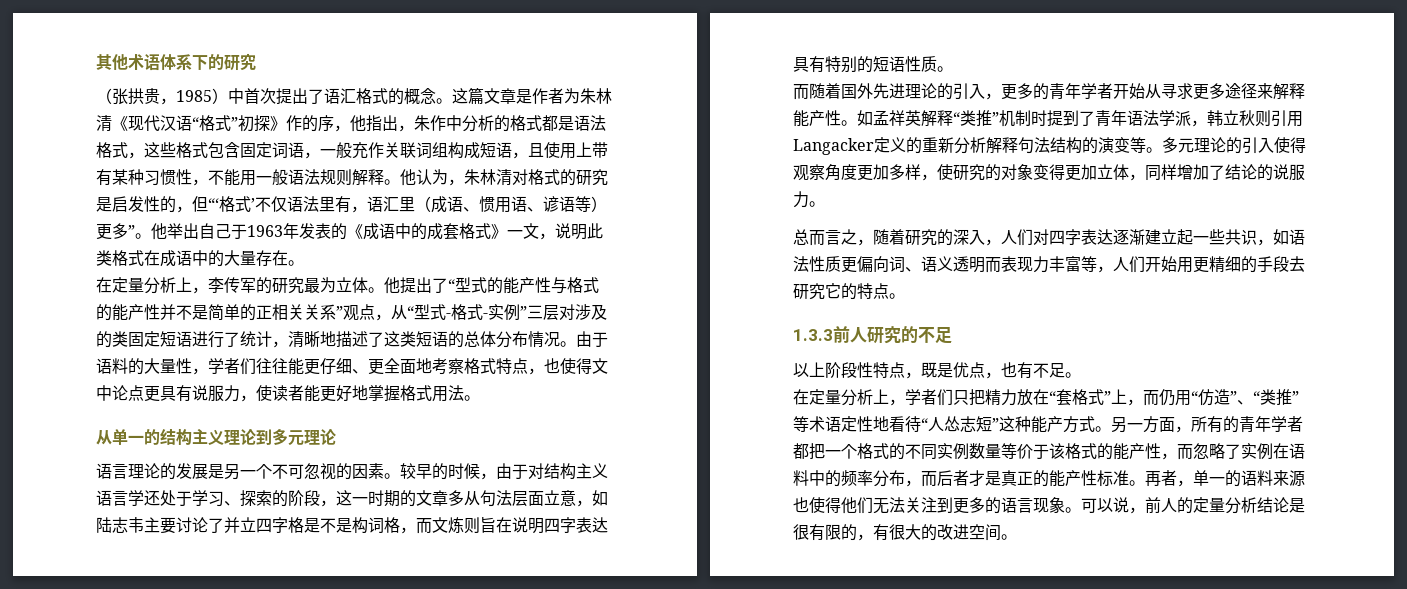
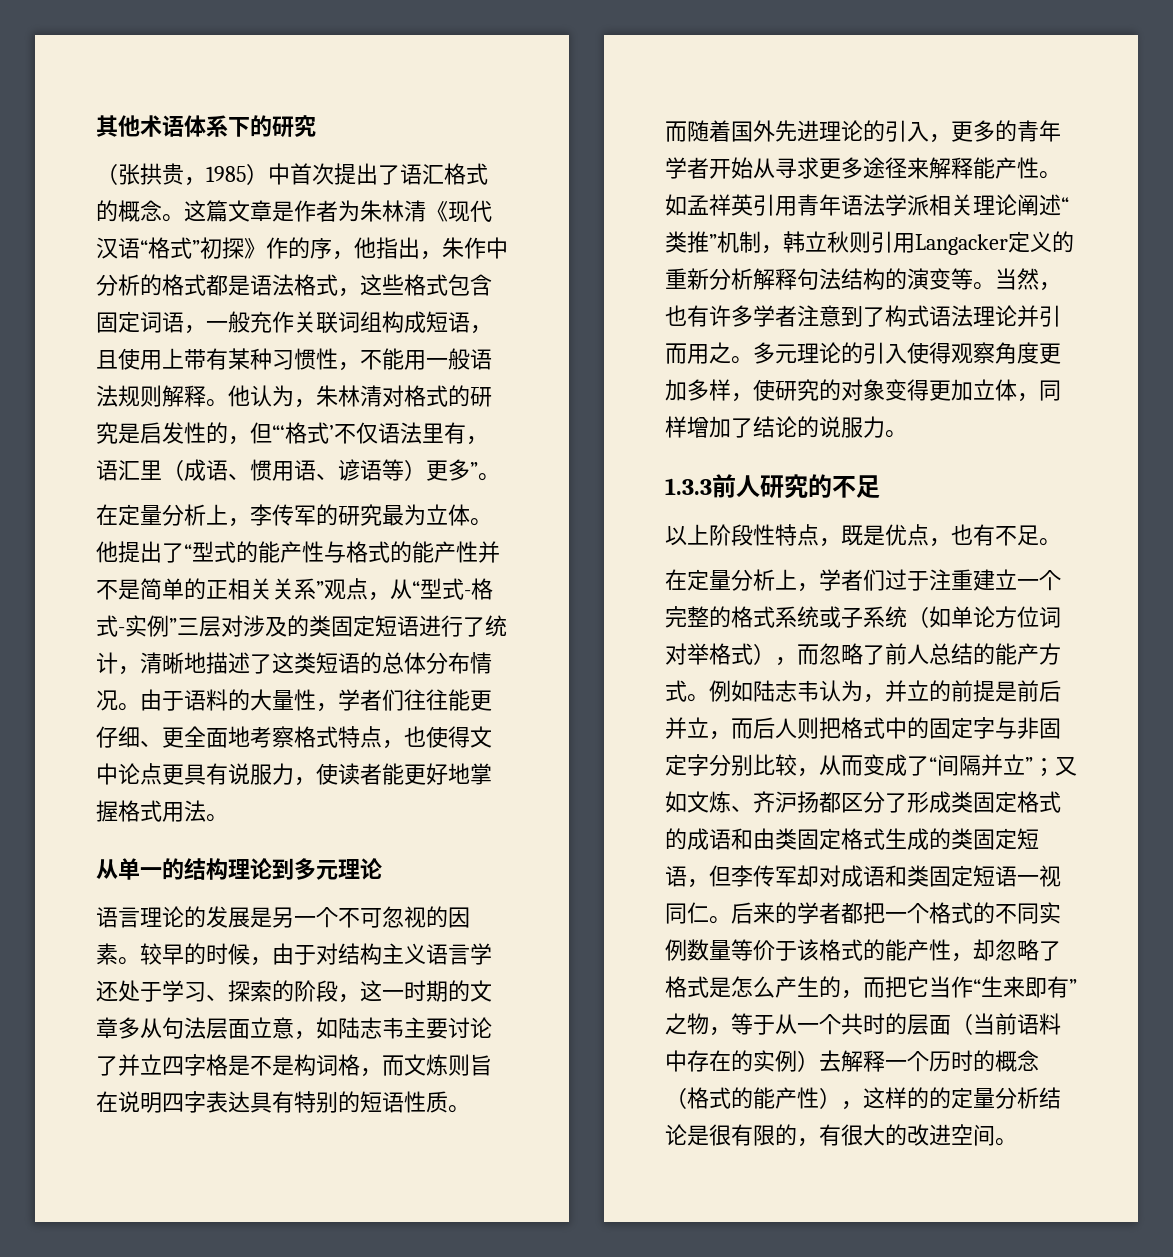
- 他举出自己于1963年发表的《成语中的成套格式》一文，说明此类格式在成语中的大量存在。
- 从单一的结构主义理论到多元理论
+ 从单一的结构理论到多元理论
- 如孟祥英解释“类推”机制时提到了青年语法学派，韩立秋则引用Langacker定义的重新分析解释句法结构的演变等。
+ 如孟祥英引用青年语法学派相关理论阐述“类推”机制，韩立秋则引用Langacker定义的重新分析解释句法结构的演变等。
+ 当然，也有许多学者注意到了构式语法理论并引而用之。
- 总而言之，随着研究的深入，人们对四字表达逐渐建立起一些共识，如语法性质更偏向词、语义透明而表现力丰富等，人们开始用更精细的手段去研究它的特点。
- 在定量分析上，学者们只把精力放在“套格式”上，而仍用“仿造”、“类推”等术语定性地看待“人怂志短”这种能产方式。另一方面，所有的青年学者都把一个格式的不同实例数量等价于该格式的能产性，而忽略了实例在语料中的频率分布，而后者才是真正的能产性标准。再者，单一的语料来源也使得他们无法关注到更多的语言现象。可以说，前人的定量分析结论是很有限的，有很大的改进空间。
+ 在定量分析上，学者们过于注重建立一个完整的格式系统或子系统（如单论方位词对举格式），而忽略了前人总结的能产方式。例如陆志韦认为，并立的前提是前后并立，而后人则把格式中的固定字与非固定字分别比较，从而变成了“间隔并立”；又如文炼、齐沪扬都区分了形成类固定格式的成语和由类固定格式生成的类固定短语，但李传军却对成语和类固定短语一视同仁。后来的学者都把一个格式的不同实例数量等价于该格式的能产性，却忽略了格式是怎么产生的，而把它当作“生来即有”之物，等于从一个共时的层面（当前语料中存在的实例）去解释一个历时的概念（格式的能产性），这样的的定量分析结论是很有限的，有很大的改进空间。

